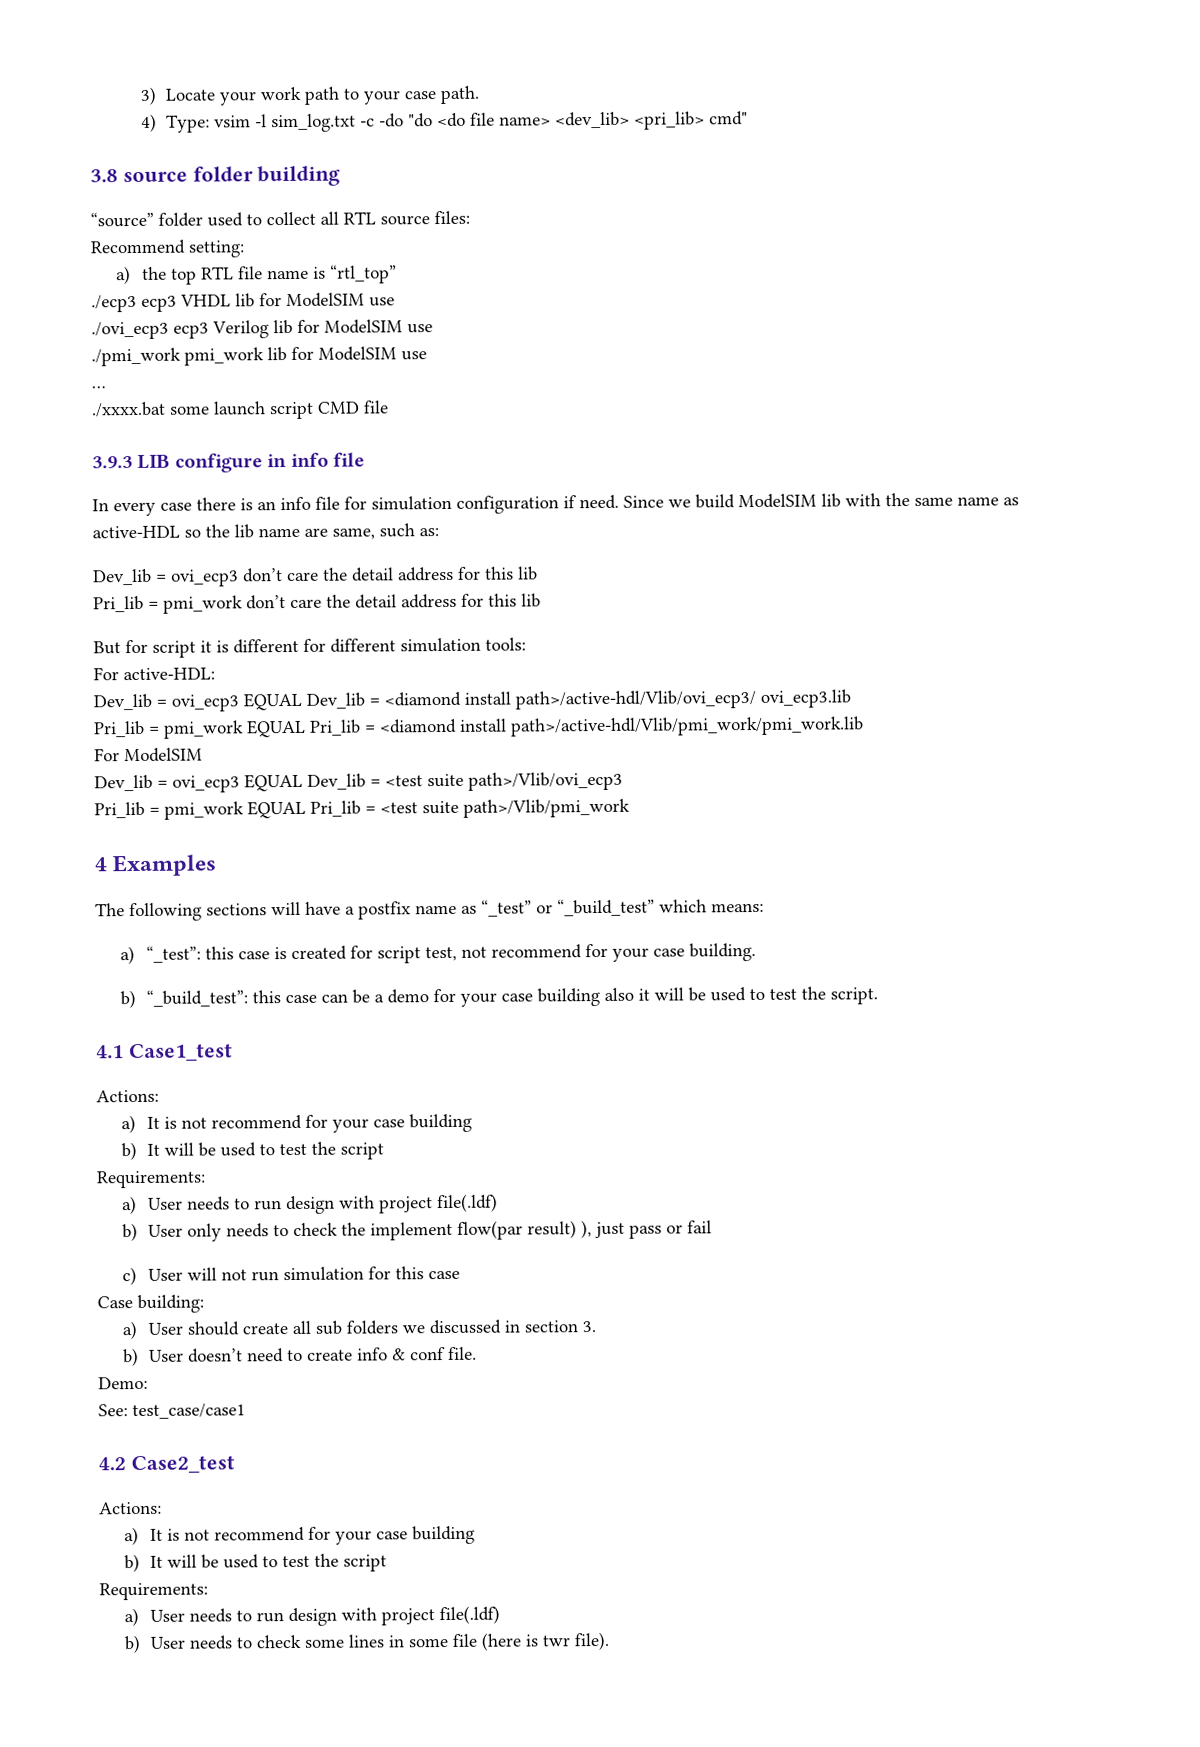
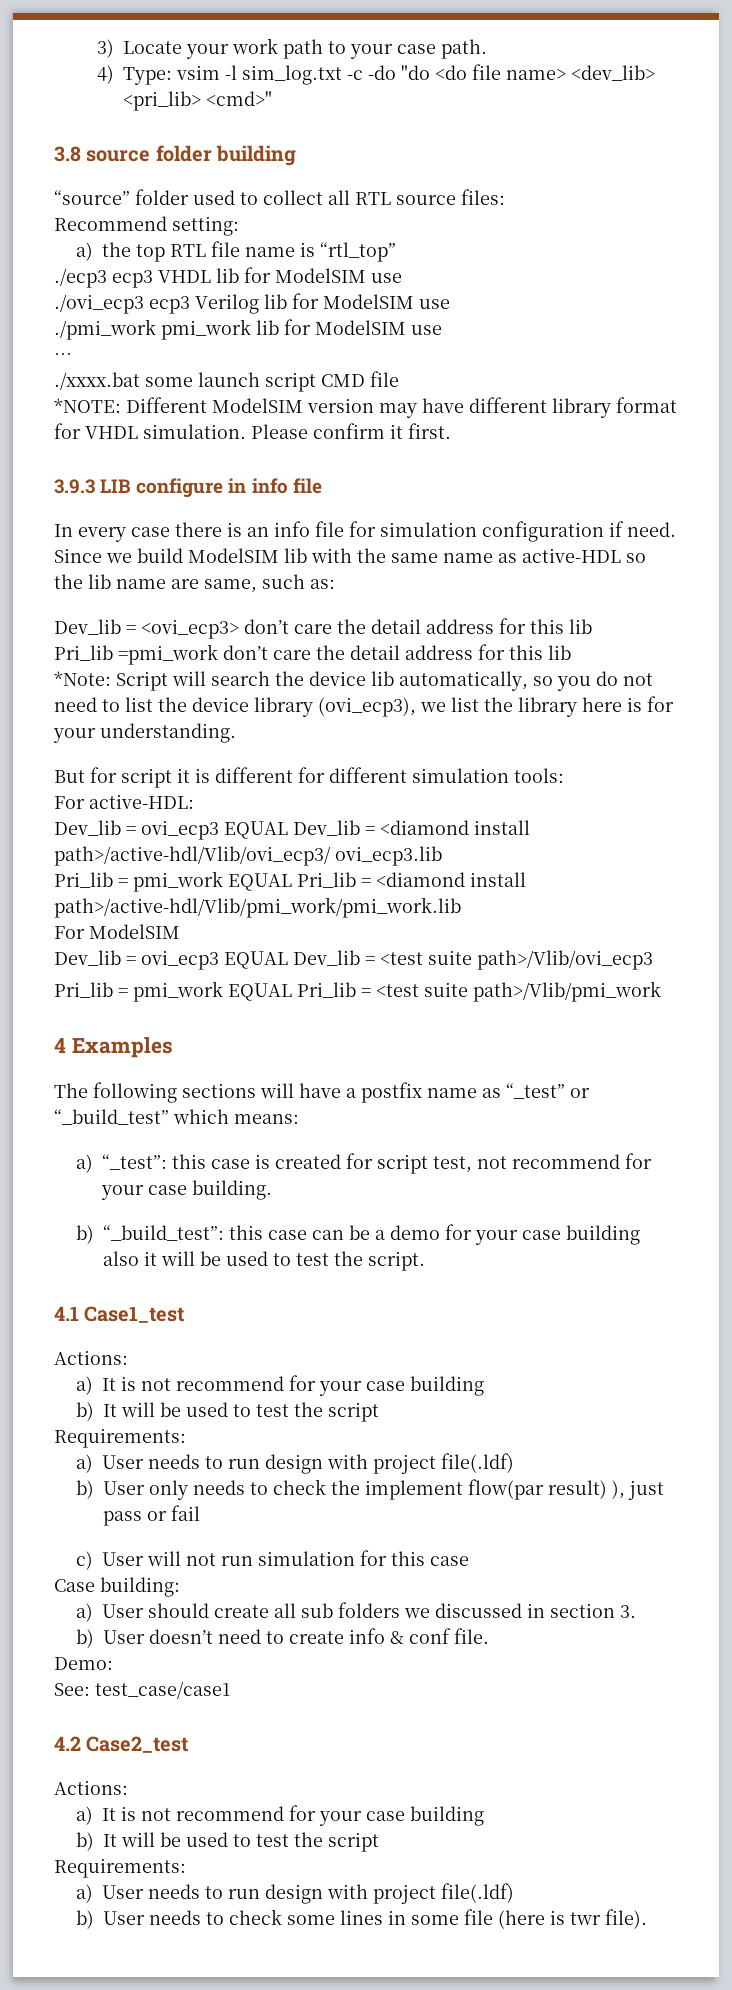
- 4) Type: vsim -l sim_log.txt -c -do "do <do file name> <dev_lib> <pri_lib> cmd"
+ 4) Type: vsim -l sim_log.txt -c -do "do <do file name> <dev_lib> <pri_lib> <cmd>"
+ *NOTE: Different ModelSIM version may have different library format for VHDL simulation. Please confirm it first.
- Dev_lib = ovi_ecp3 don’t care the detail address for this lib
+ Dev_lib = <ovi_ecp3> don’t care the detail address for this lib
- Pri_lib = pmi_work don’t care the detail address for this lib
+ Pri_lib =pmi_work don’t care the detail address for this lib
+ *Note: Script will search the device lib automatically, so you do not need to list the device library (ovi_ecp3), we list the library here is for your understanding.

